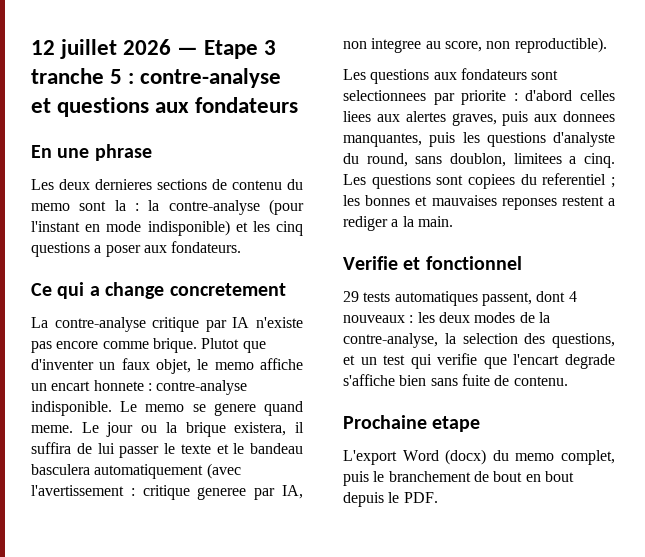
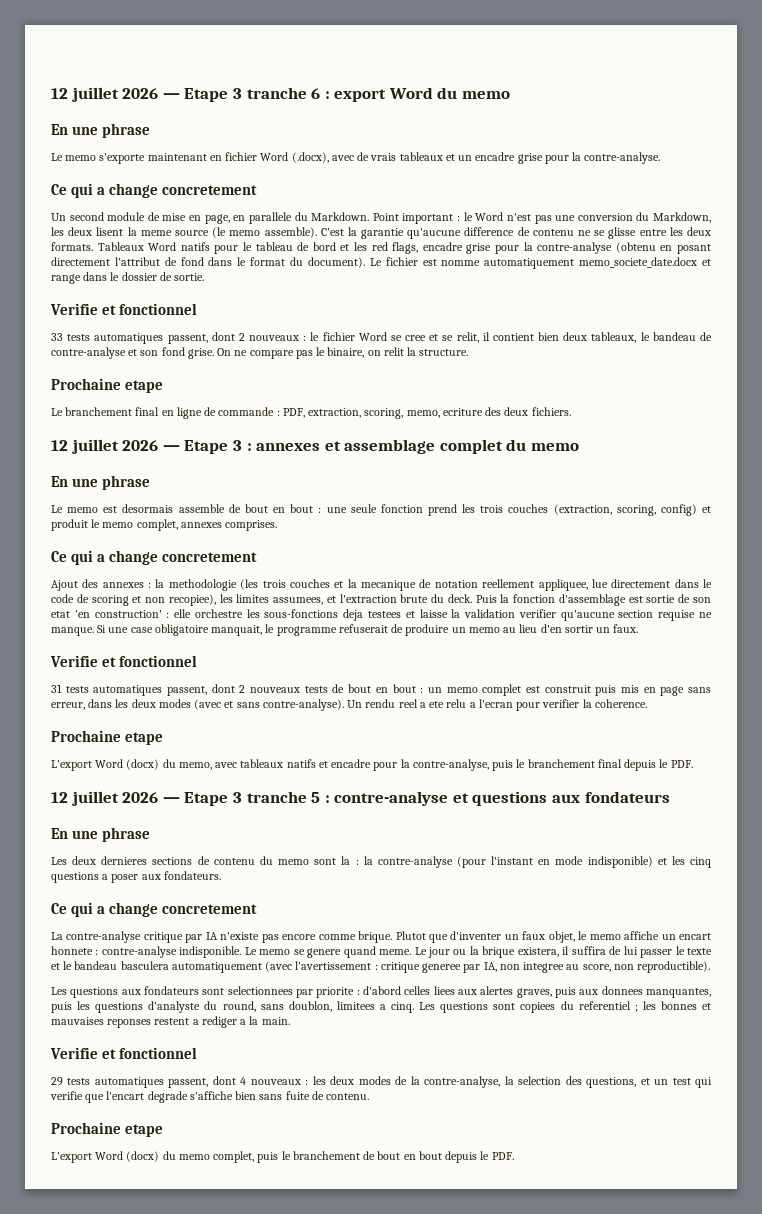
+ 12 juillet 2026 — Etape 3 tranche 6 : export Word du memo
+ En une phrase
+ Le memo s'exporte maintenant en fichier Word (.docx), avec de vrais tableaux et un encadre grise pour la contre-analyse.
+ Ce qui a change concretement
+ Un second module de mise en page, en parallele du Markdown. Point important : le Word n'est pas une conversion du Markdown, les deux lisent la meme source (le memo assemble). C'est la garantie qu'aucune difference de contenu ne se glisse entre les deux formats. Tableaux Word natifs pour le tableau de bord et les red flags, encadre grise pour la contre-analyse (obtenu en posant directement l'attribut de fond dans le format du document). Le fichier est nomme automatiquement memo_societe_date.docx et range dans le dossier de sortie.
+ Verifie et fonctionnel
+ 33 tests automatiques passent, dont 2 nouveaux : le fichier Word se cree et se relit, il contient bien deux tableaux, le bandeau de contre-analyse et son fond grise. On ne compare pas le binaire, on relit la structure.
+ Prochaine etape
+ Le branchement final en ligne de commande : PDF, extraction, scoring, memo, ecriture des deux fichiers.
+ 12 juillet 2026 — Etape 3 : annexes et assemblage complet du memo
+ En une phrase
+ Le memo est desormais assemble de bout en bout : une seule fonction prend les trois couches (extraction, scoring, config) et produit le memo complet, annexes comprises.
+ Ce qui a change concretement
+ Ajout des annexes : la methodologie (les trois couches et la mecanique de notation reellement appliquee, lue directement dans le code de scoring et non recopiee), les limites assumees, et l'extraction brute du deck. Puis la fonction d'assemblage est sortie de son etat 'en construction' : elle orchestre les sous-fonctions deja testees et laisse la validation verifier qu'aucune section requise ne manque. Si une case obligatoire manquait, le programme refuserait de produire un memo au lieu d'en sortir un faux.
+ Verifie et fonctionnel
+ 31 tests automatiques passent, dont 2 nouveaux tests de bout en bout : un memo complet est construit puis mis en page sans erreur, dans les deux modes (avec et sans contre-analyse). Un rendu reel a ete relu a l'ecran pour verifier la coherence.
+ Prochaine etape
+ L'export Word (docx) du memo, avec tableaux natifs et encadre pour la contre-analyse, puis le branchement final depuis le PDF.

